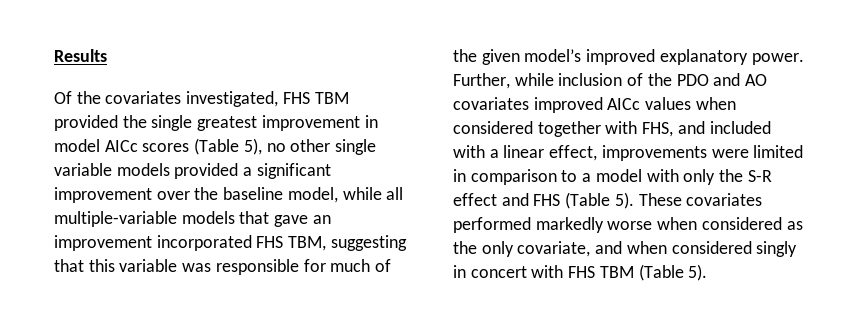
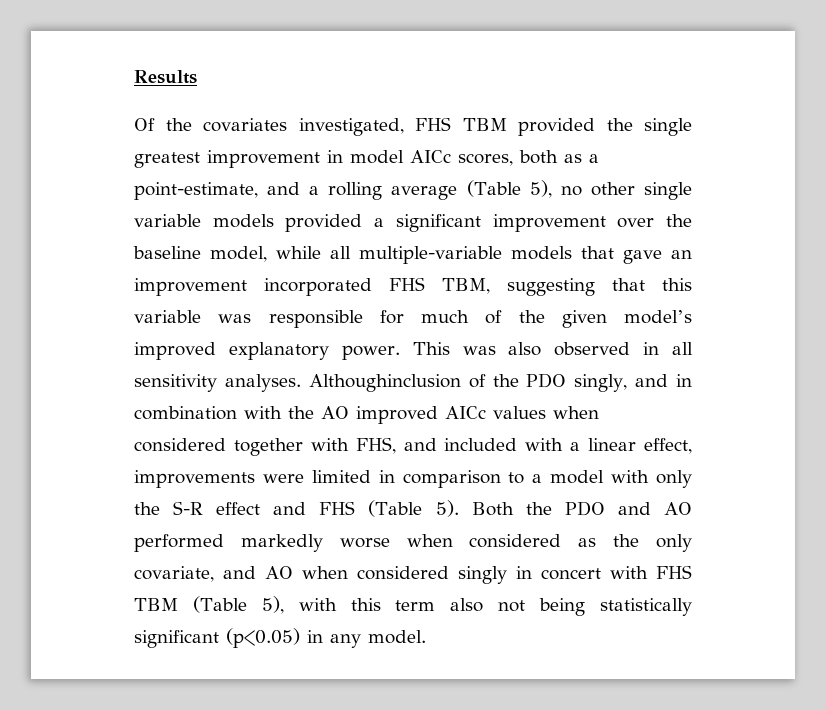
- Of the covariates investigated, FHS TBM provided the single greatest improvement in model AICc scores (Table 5), no other single variable models provided a significant improvement over the baseline model, while all multiple-variable models that gave an improvement incorporated FHS TBM, suggesting that this variable was responsible for much of the given model’s improved explanatory power.
+ Of the covariates investigated, FHS TBM provided the single greatest improvement in model AICc scores, both as a point-estimate, and a rolling average (Table 5), no other single variable models provided a significant improvement over the baseline model, while all multiple-variable models that gave an improvement incorporated FHS TBM, suggesting that this variable was responsible for much of the given model’s improved explanatory power.
- Further, while inclusion of the PDO and AO covariates improved AICc values when considered together with FHS, and included with a linear effect, improvements were limited in comparison to a model with only the S-R effect and FHS (Table 5).
+ This was also observed in all sensitivity analyses. Althoughinclusion of the PDO singly, and in combination with the AO improved AICc values when considered together with FHS, and included with a linear effect, improvements were limited in comparison to a model with only the S-R effect and FHS (Table 5).
- These covariates performed markedly worse when considered as the only covariate, and when considered singly in concert with FHS TBM (Table 5).
+ Both the PDO and AO performed markedly worse when considered as the only covariate, and AO when considered singly in concert with FHS TBM (Table 5), with this term also not being statistically significant (p<0.05) in any model.

